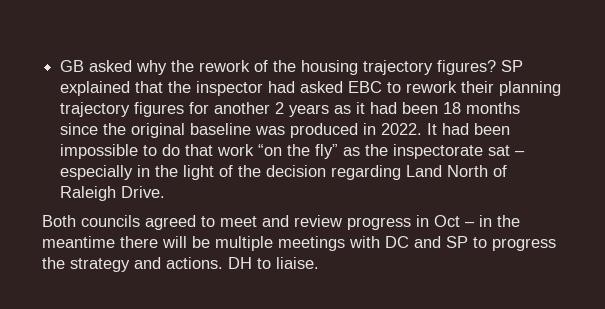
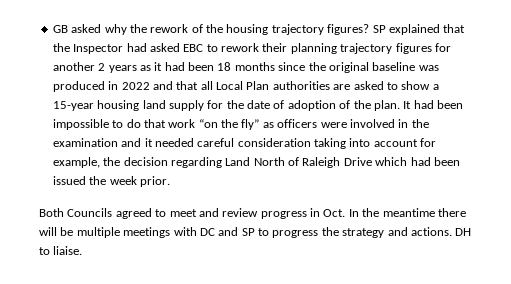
- SP explained that the inspector had asked EBC to rework their planning trajectory figures for another 2 years as it had been 18 months since the original baseline was produced in 2022.
+ SP explained that the Inspector had asked EBC to rework their planning trajectory figures for another 2 years as it had been 18 months since the original baseline was produced in 2022 and that all Local Plan authorities are asked to show a 15-year housing land supply for the date of adoption of the plan.
- It had been impossible to do that work “on the fly” as the inspectorate sat – especially in the light of the decision regarding Land North of Raleigh Drive.
+ It had been impossible to do that work “on the fly” as officers were involved in the examination and it needed careful consideration taking into account for example, the decision regarding Land North of Raleigh Drive which had been issued the week prior.
- Both councils agreed to meet and review progress in Oct – in the meantime there will be multiple meetings with DC and SP to progress the strategy and actions.
+ Both Councils agreed to meet and review progress in Oct. In the meantime there will be multiple meetings with DC and SP to progress the strategy and actions.

